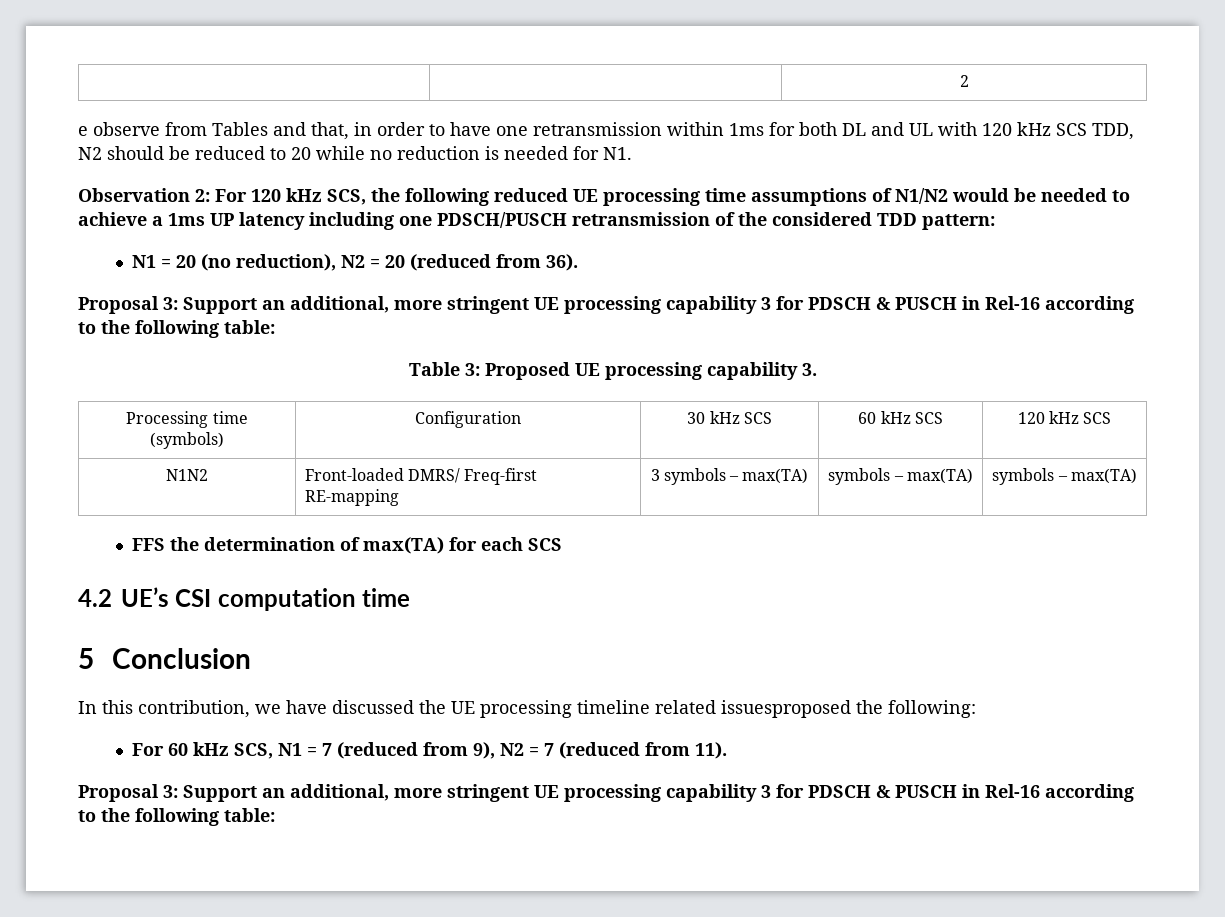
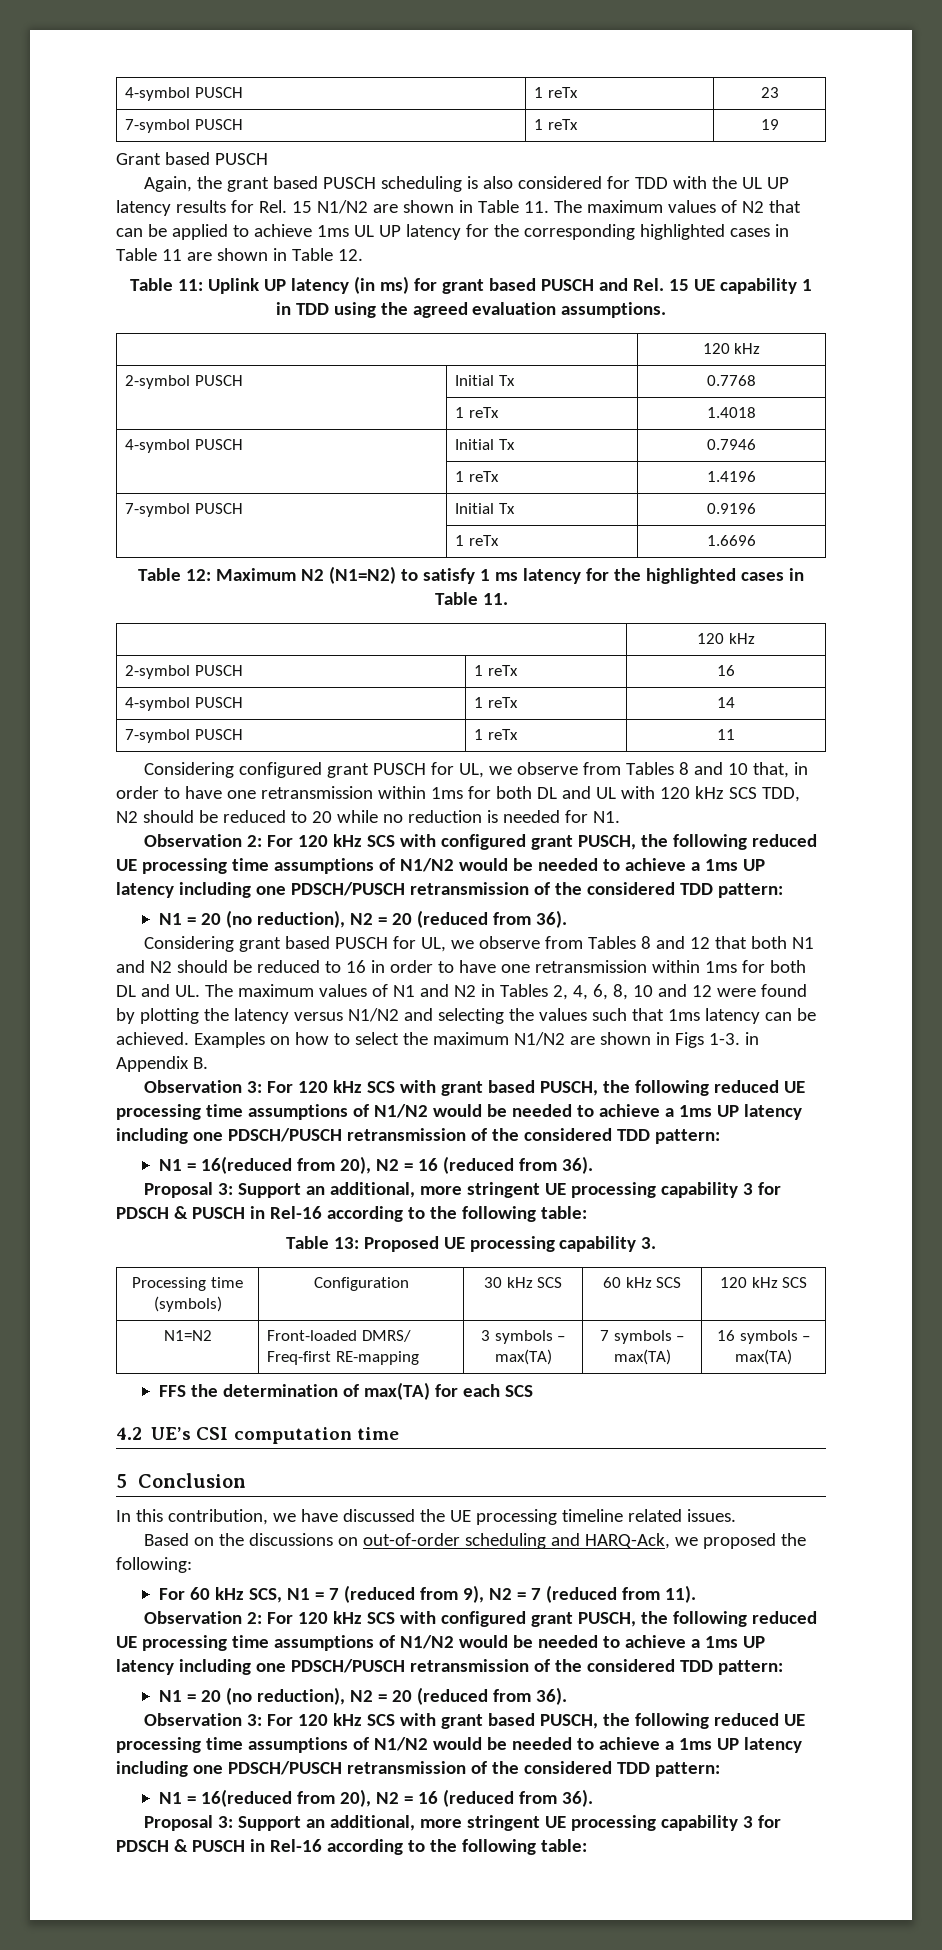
- | | 2
- e observe from Tables and that, in order to have one retransmission within 1ms for both DL and UL with 120 kHz SCS TDD, N2 should be reduced to 20 while no reduction is needed for N1.
- Observation 2: For 120 kHz SCS, the following reduced UE processing time assumptions of N1/N2 would be needed to achieve a 1ms UP latency including one PDSCH/PUSCH retransmission of the considered TDD pattern:
+ 4-symbol PUSCH | 1 reTx | 23
+ 7-symbol PUSCH | 1 reTx | 19
+ Grant based PUSCH
+ Again, the grant based PUSCH scheduling is also considered for TDD with the UL UP latency results for Rel. 15 N1/N2 are shown in Table 11. The maximum values of N2 that can be applied to achieve 1ms UL UP latency for the corresponding highlighted cases in Table 11 are shown in Table 12.
+ Table 11: Uplink UP latency (in ms) for grant based PUSCH and Rel. 15 UE capability 1
+ in TDD using the agreed evaluation assumptions.
+ | 120 kHz
+ 2-symbol PUSCH | Initial Tx | 0.7768
+ | 1 reTx | 1.4018
+ 4-symbol PUSCH | Initial Tx | 0.7946
+ | 1 reTx | 1.4196
+ 7-symbol PUSCH | Initial Tx | 0.9196
+ | 1 reTx | 1.6696
+ Table 12: Maximum N2 (N1=N2) to satisfy 1 ms latency for the highlighted cases in Table 11.
+ | 120 kHz
+ 2-symbol PUSCH | 1 reTx | 16
+ 4-symbol PUSCH | 1 reTx | 14
+ 7-symbol PUSCH | 1 reTx | 11
+ Considering configured grant PUSCH for UL, we observe from Tables 8 and 10 that, in order to have one retransmission within 1ms for both DL and UL with 120 kHz SCS TDD, N2 should be reduced to 20 while no reduction is needed for N1.
+ Observation 2: For 120 kHz SCS with configured grant PUSCH, the following reduced UE processing time assumptions of N1/N2 would be needed to achieve a 1ms UP latency including one PDSCH/PUSCH retransmission of the considered TDD pattern:
+ Considering grant based PUSCH for UL, we observe from Tables 8 and 12 that both N1 and N2 should be reduced to 16 in order to have one retransmission within 1ms for both DL and UL. The maximum values of N1 and N2 in Tables 2, 4, 6, 8, 10 and 12 were found by plotting the latency versus N1/N2 and selecting the values such that 1ms latency can be achieved. Examples on how to select the maximum N1/N2 are shown in Figs 1-3. in Appendix B.
+ Observation 3: For 120 kHz SCS with grant based PUSCH, the following reduced UE processing time assumptions of N1/N2 would be needed to achieve a 1ms UP latency including one PDSCH/PUSCH retransmission of the considered TDD pattern:
+ N1 = 16(reduced from 20), N2 = 16 (reduced from 36).
- Table 3: Proposed UE processing capability 3.
+ Table 13: Proposed UE processing capability 3.
- N1N2 | Front-loaded DMRS/ Freq-first RE-mapping | 3 symbols – max(TA) | symbols – max(TA) | symbols – max(TA)
+ N1=N2 | Front-loaded DMRS/ Freq-first RE-mapping | 3 symbols – max(TA) | 7 symbols – max(TA) | 16 symbols – max(TA)
- In this contribution, we have discussed the UE processing timeline related issuesproposed the following:
+ In this contribution, we have discussed the UE processing timeline related issues.
+ Based on the discussions on out-of-order scheduling and HARQ-Ack, we proposed the following:
  For 60 kHz SCS, N1 = 7 (reduced from 9), N2 = 7 (reduced from 11).
+ Observation 2: For 120 kHz SCS with configured grant PUSCH, the following reduced UE processing time assumptions of N1/N2 would be needed to achieve a 1ms UP latency including one PDSCH/PUSCH retransmission of the considered TDD pattern:
+ N1 = 20 (no reduction), N2 = 20 (reduced from 36).
+ Observation 3: For 120 kHz SCS with grant based PUSCH, the following reduced UE processing time assumptions of N1/N2 would be needed to achieve a 1ms UP latency including one PDSCH/PUSCH retransmission of the considered TDD pattern:
+ N1 = 16(reduced from 20), N2 = 16 (reduced from 36).

